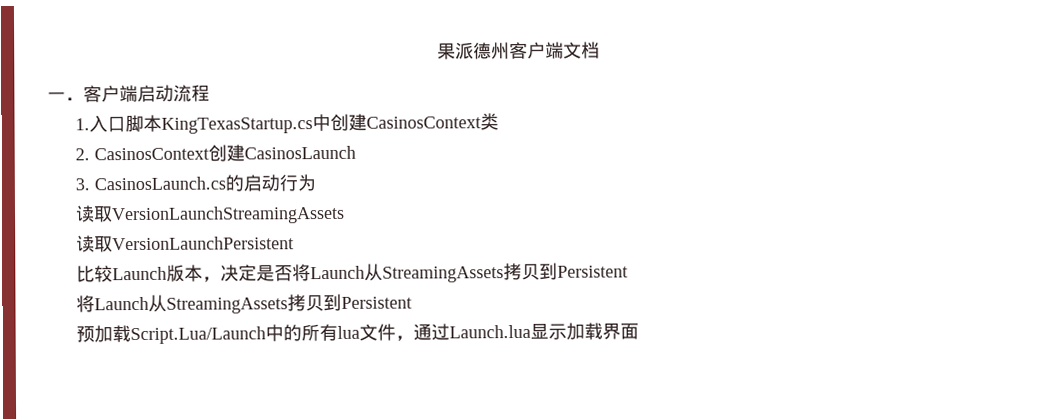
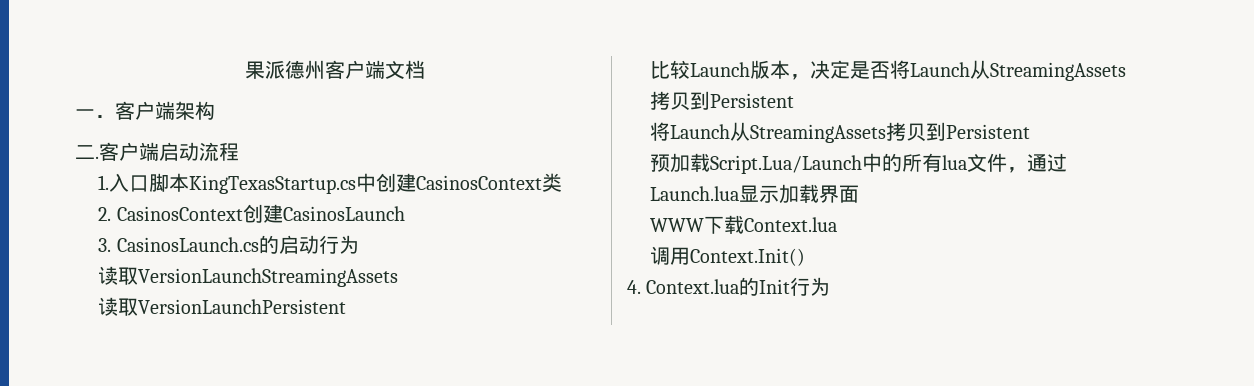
- 一．客户端启动流程
+ 一．客户端架构
+ 二.客户端启动流程
+ WWW下载Context.lua
+ 调用Context.Init()
+ 4. Context.lua的Init行为

